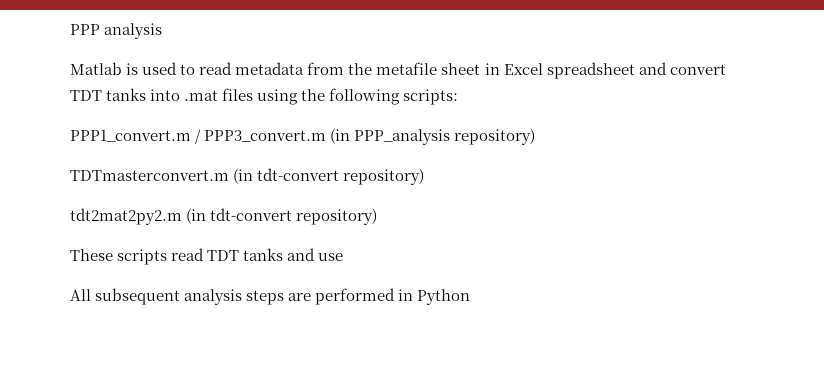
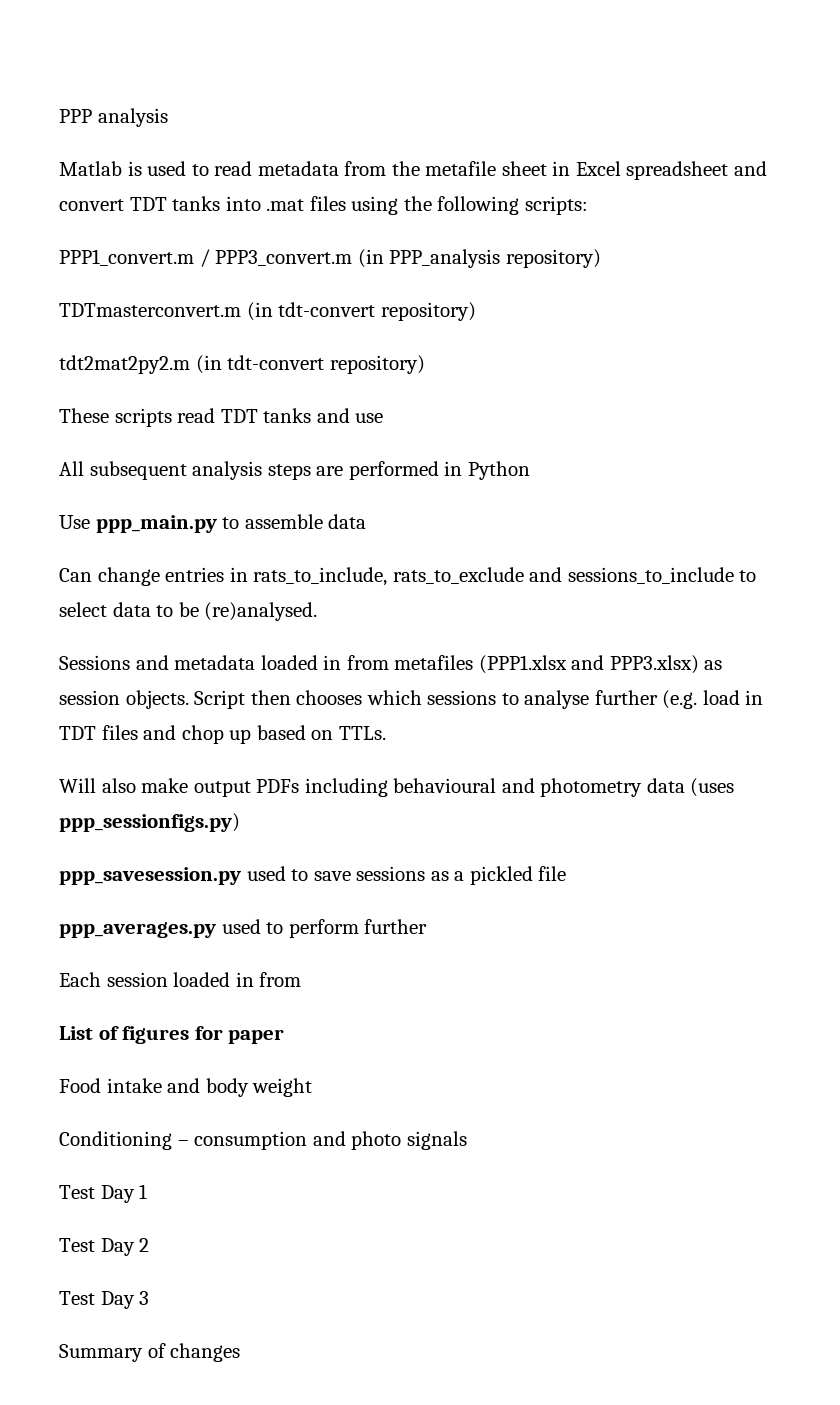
+ Use ppp_main.py to assemble data
+ Can change entries in rats_to_include, rats_to_exclude and sessions_to_include to select data to be (re)analysed.
+ Sessions and metadata loaded in from metafiles (PPP1.xlsx and PPP3.xlsx) as session objects. Script then chooses which sessions to analyse further (e.g. load in TDT files and chop up based on TTLs.
+ Will also make output PDFs including behavioural and photometry data (uses ppp_sessionfigs.py)
+ ppp_savesession.py used to save sessions as a pickled file
+ ppp_averages.py used to perform further
+ Each session loaded in from
+ List of figures for paper
+ Food intake and body weight
+ Conditioning – consumption and photo signals
+ Test Day 1
+ Test Day 2
+ Test Day 3
+ Summary of changes

